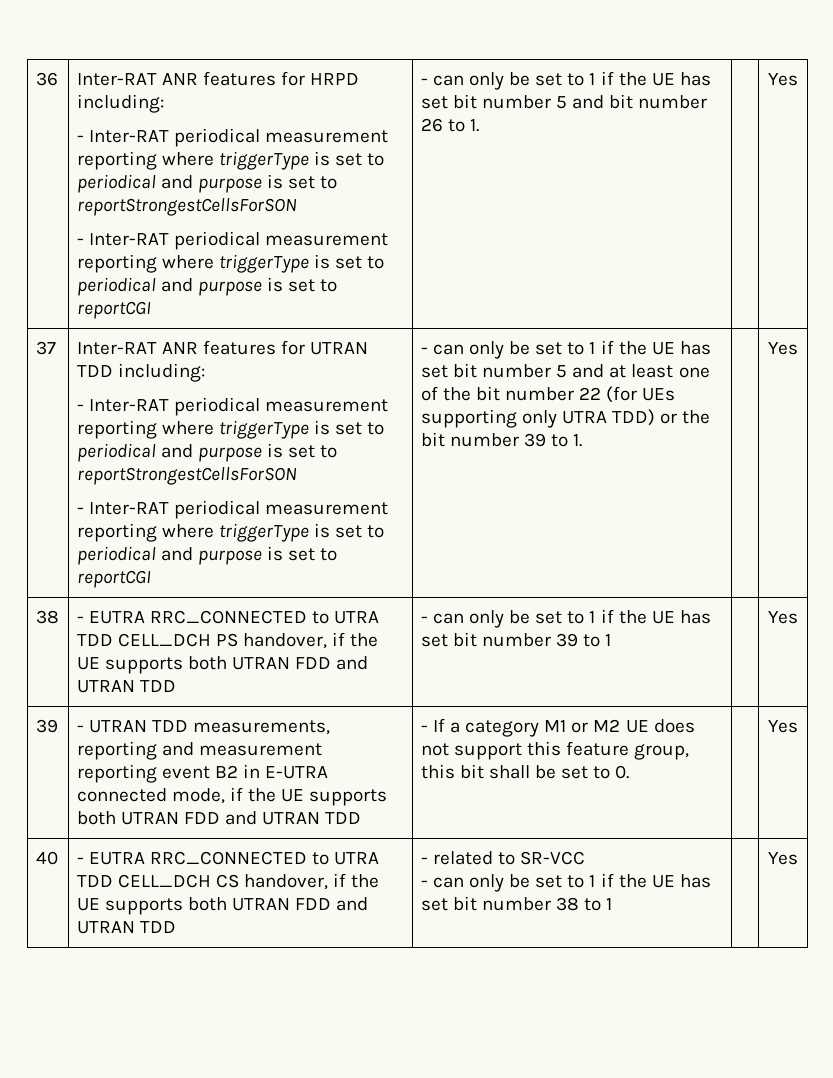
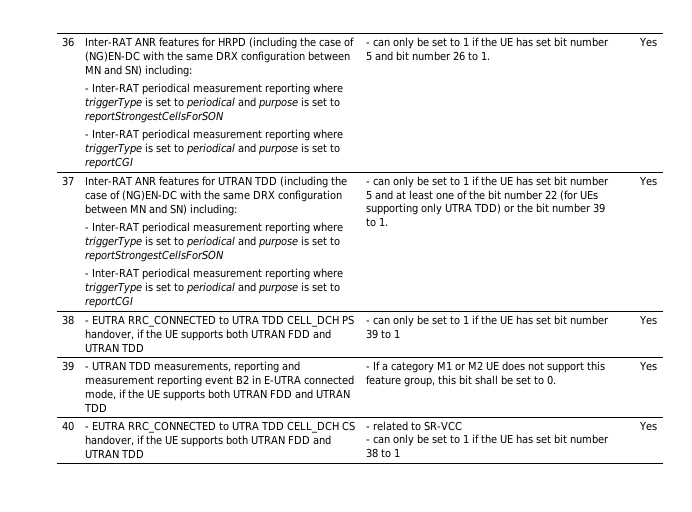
- Inter-RAT ANR features for HRPD including:
+ Inter-RAT ANR features for HRPD (including the case of (NG)EN-DC with the same DRX configuration between MN and SN) including:
- Inter-RAT ANR features for UTRAN TDD including:
+ Inter-RAT ANR features for UTRAN TDD (including the case of (NG)EN-DC with the same DRX configuration between MN and SN) including:

